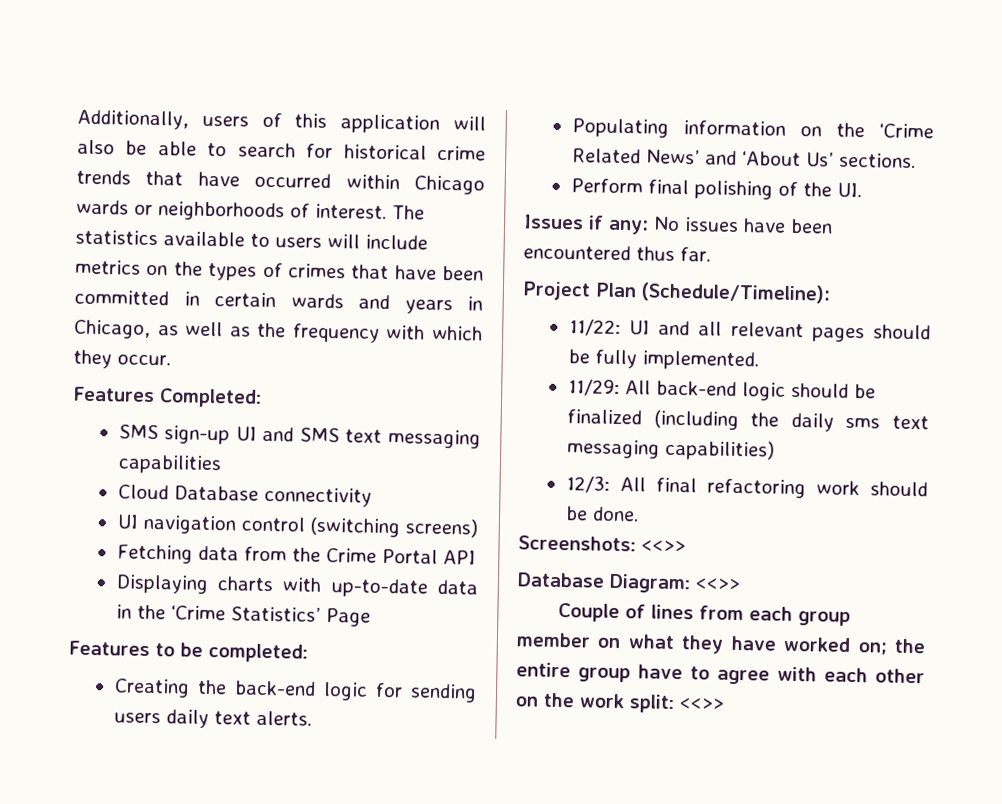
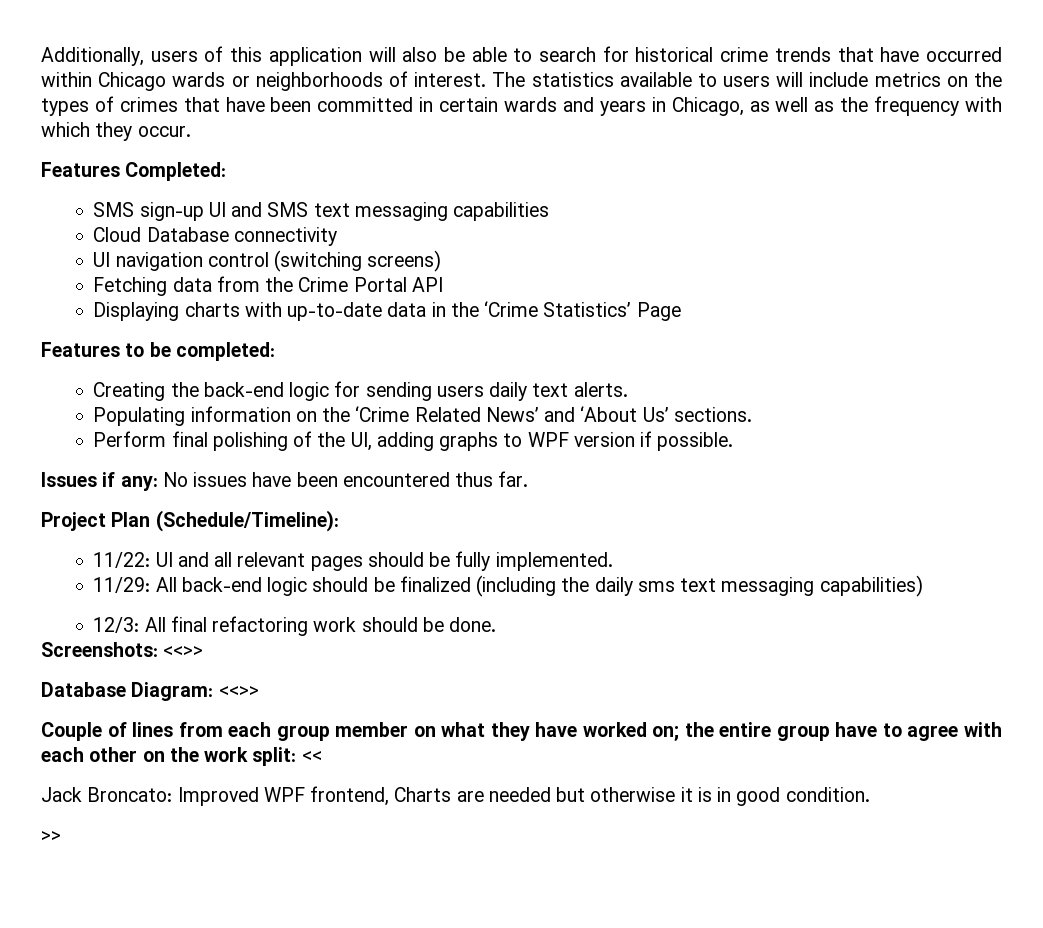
- Perform final polishing of the UI.
+ Perform final polishing of the UI, adding graphs to WPF version if possible.
- Couple of lines from each group member on what they have worked on; the entire group have to agree with each other on the work split: <<>>
+ Couple of lines from each group member on what they have worked on; the entire group have to agree with each other on the work split: <<
+ Jack Broncato: Improved WPF frontend, Charts are needed but otherwise it is in good condition.
+ >>

